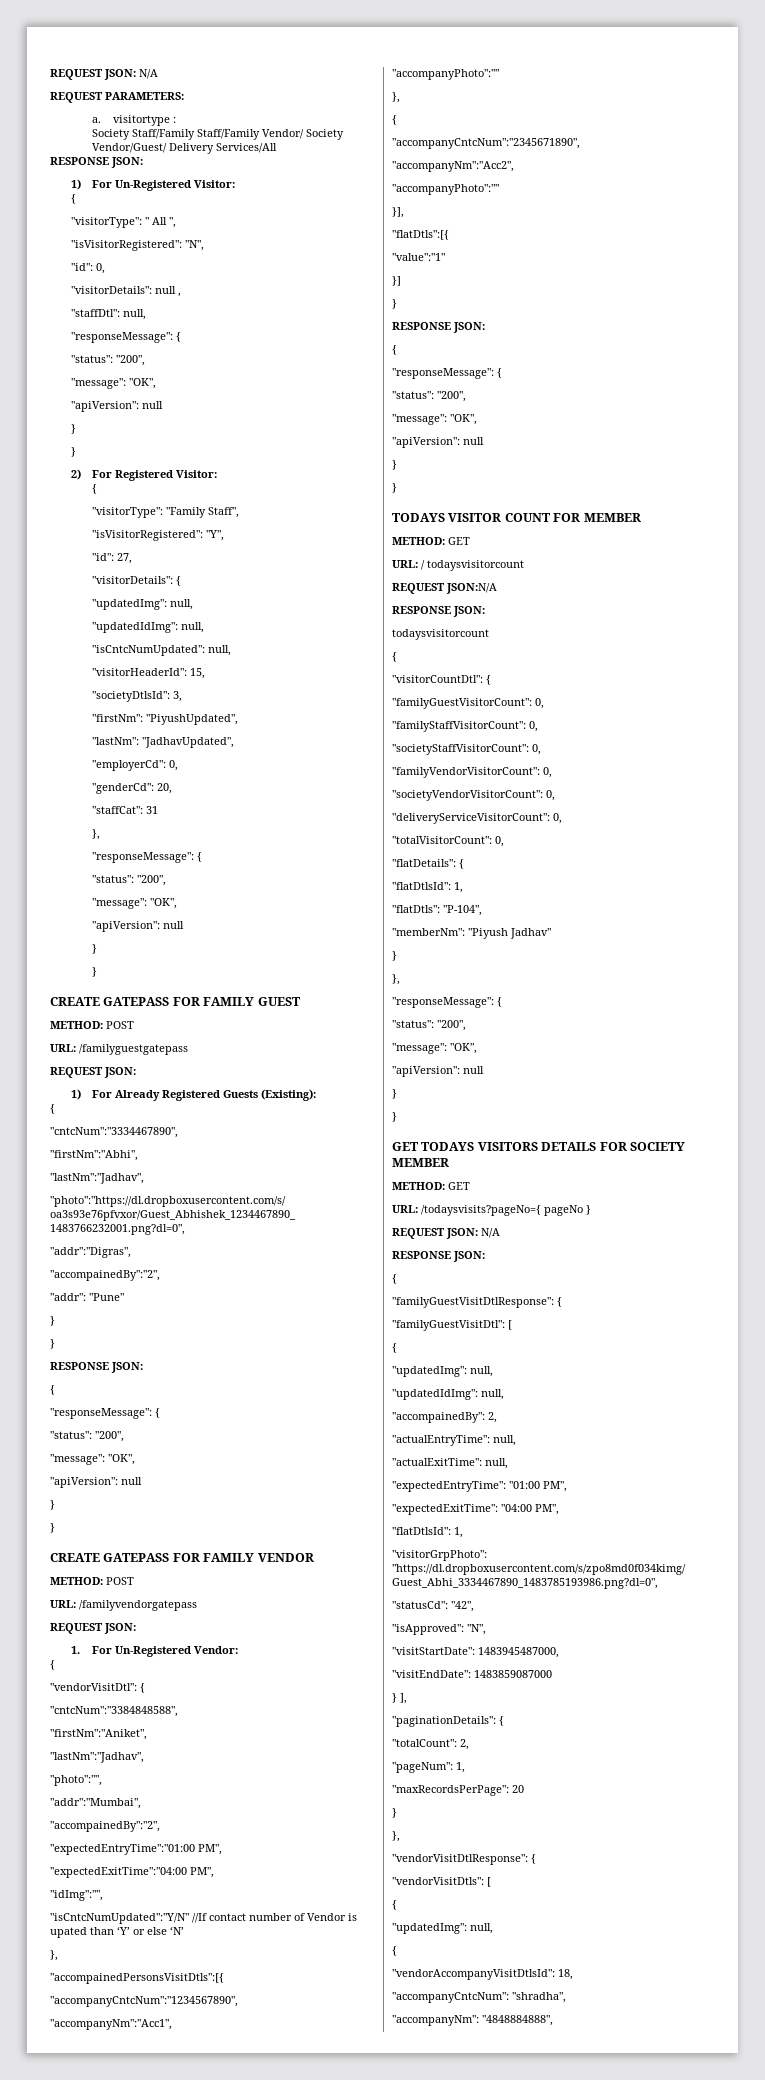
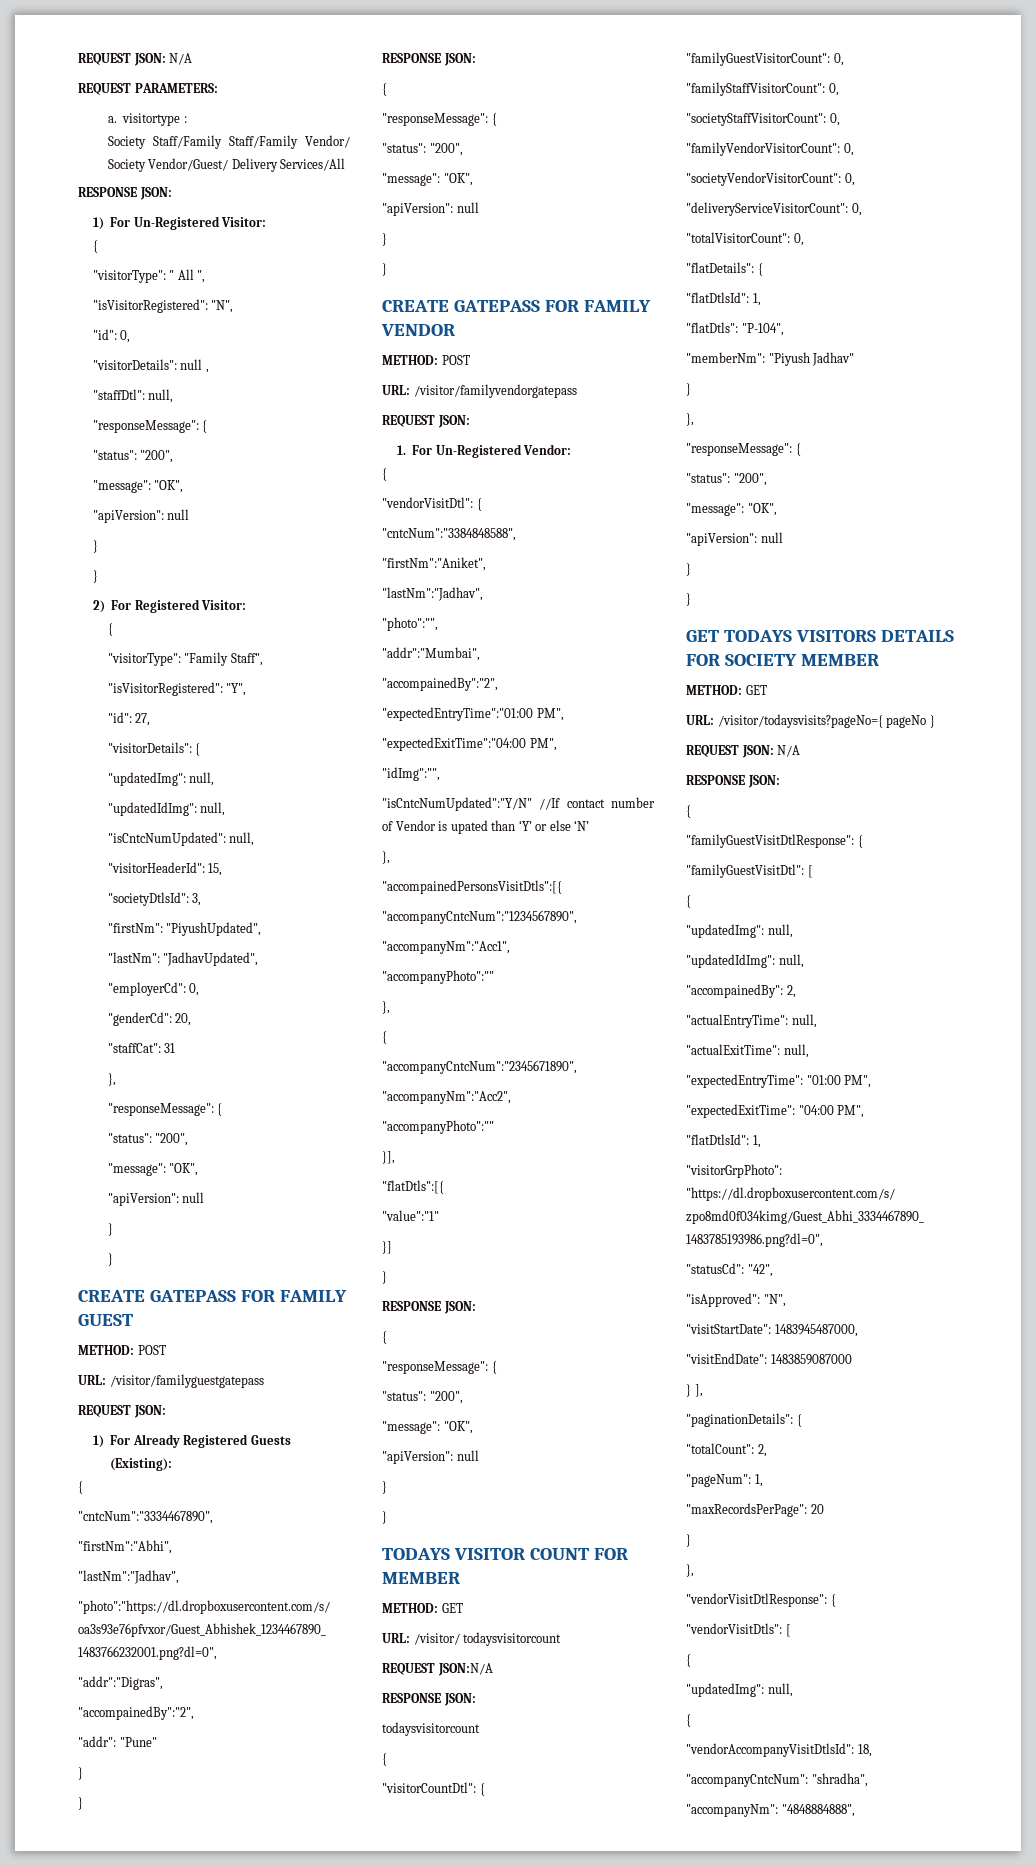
- URL: /familyguestgatepass
+ URL: /visitor/familyguestgatepass
- URL: /familyvendorgatepass
+ URL: /visitor/familyvendorgatepass
- URL: / todaysvisitorcount
+ URL: /visitor/ todaysvisitorcount
- URL: /todaysvisits?pageNo={ pageNo }
+ URL: /visitor/todaysvisits?pageNo={ pageNo }

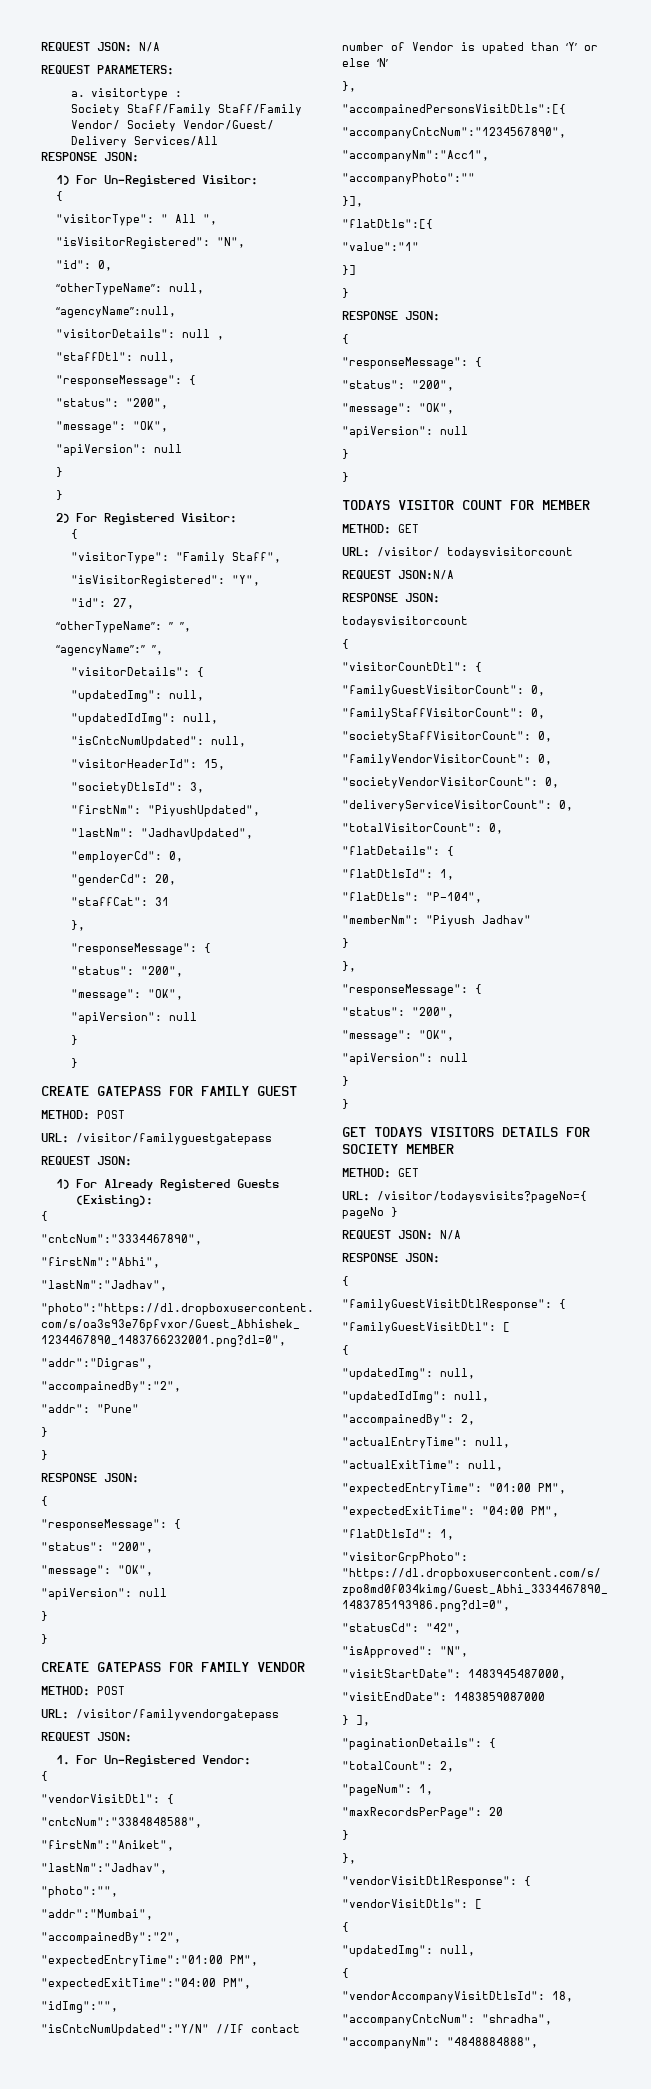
+ “otherTypeName”: null,
+ “agencyName”:null,
+ “otherTypeName”: ” ”,
+ “agencyName”:” ”,
  "accompanyNm":"Acc1",
- "accompanyPhoto":""
- },
- {
- "accompanyCntcNum":"2345671890",
- "accompanyNm":"Acc2",

